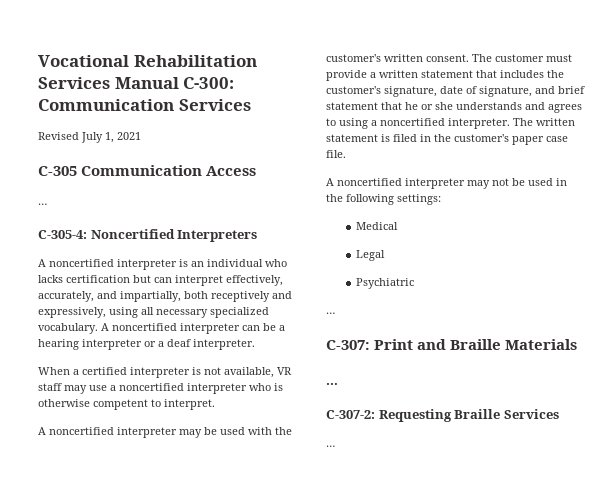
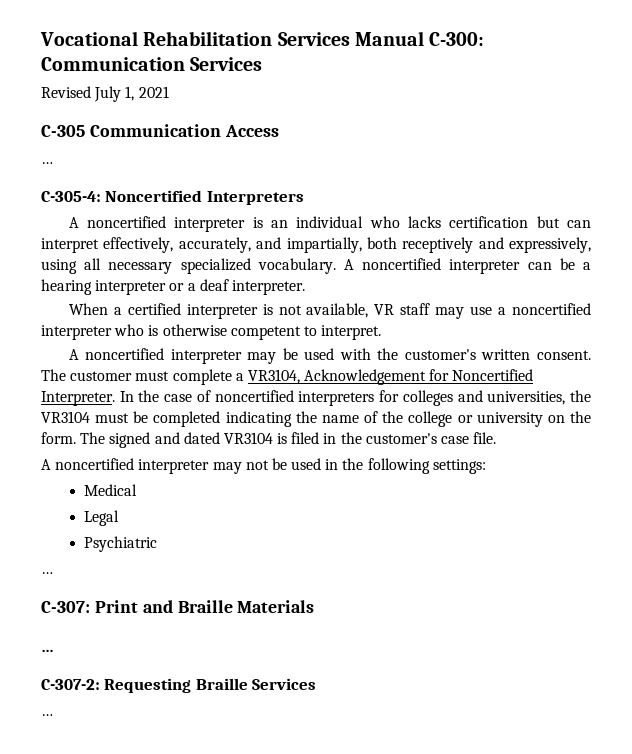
- The customer must provide a written statement that includes the customer's signature, date of signature, and brief statement that he or she understands and agrees to using a noncertified interpreter. The written statement is filed in the customer's paper case file.
+ The customer must complete a VR3104, Acknowledgement for Noncertified Interpreter. In the case of noncertified interpreters for colleges and universities, the VR3104 must be completed indicating the name of the college or university on the form. The signed and dated VR3104 is filed in the customer's case file.

